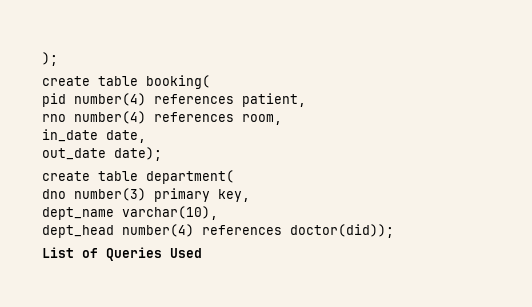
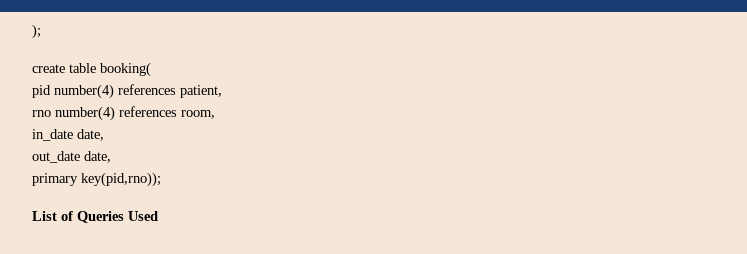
- out_date date);
- create table department(
- dno number(3) primary key,
- dept_name varchar(10),
- dept_head number(4) references doctor(did));
+ out_date date,
+ primary key(pid,rno));

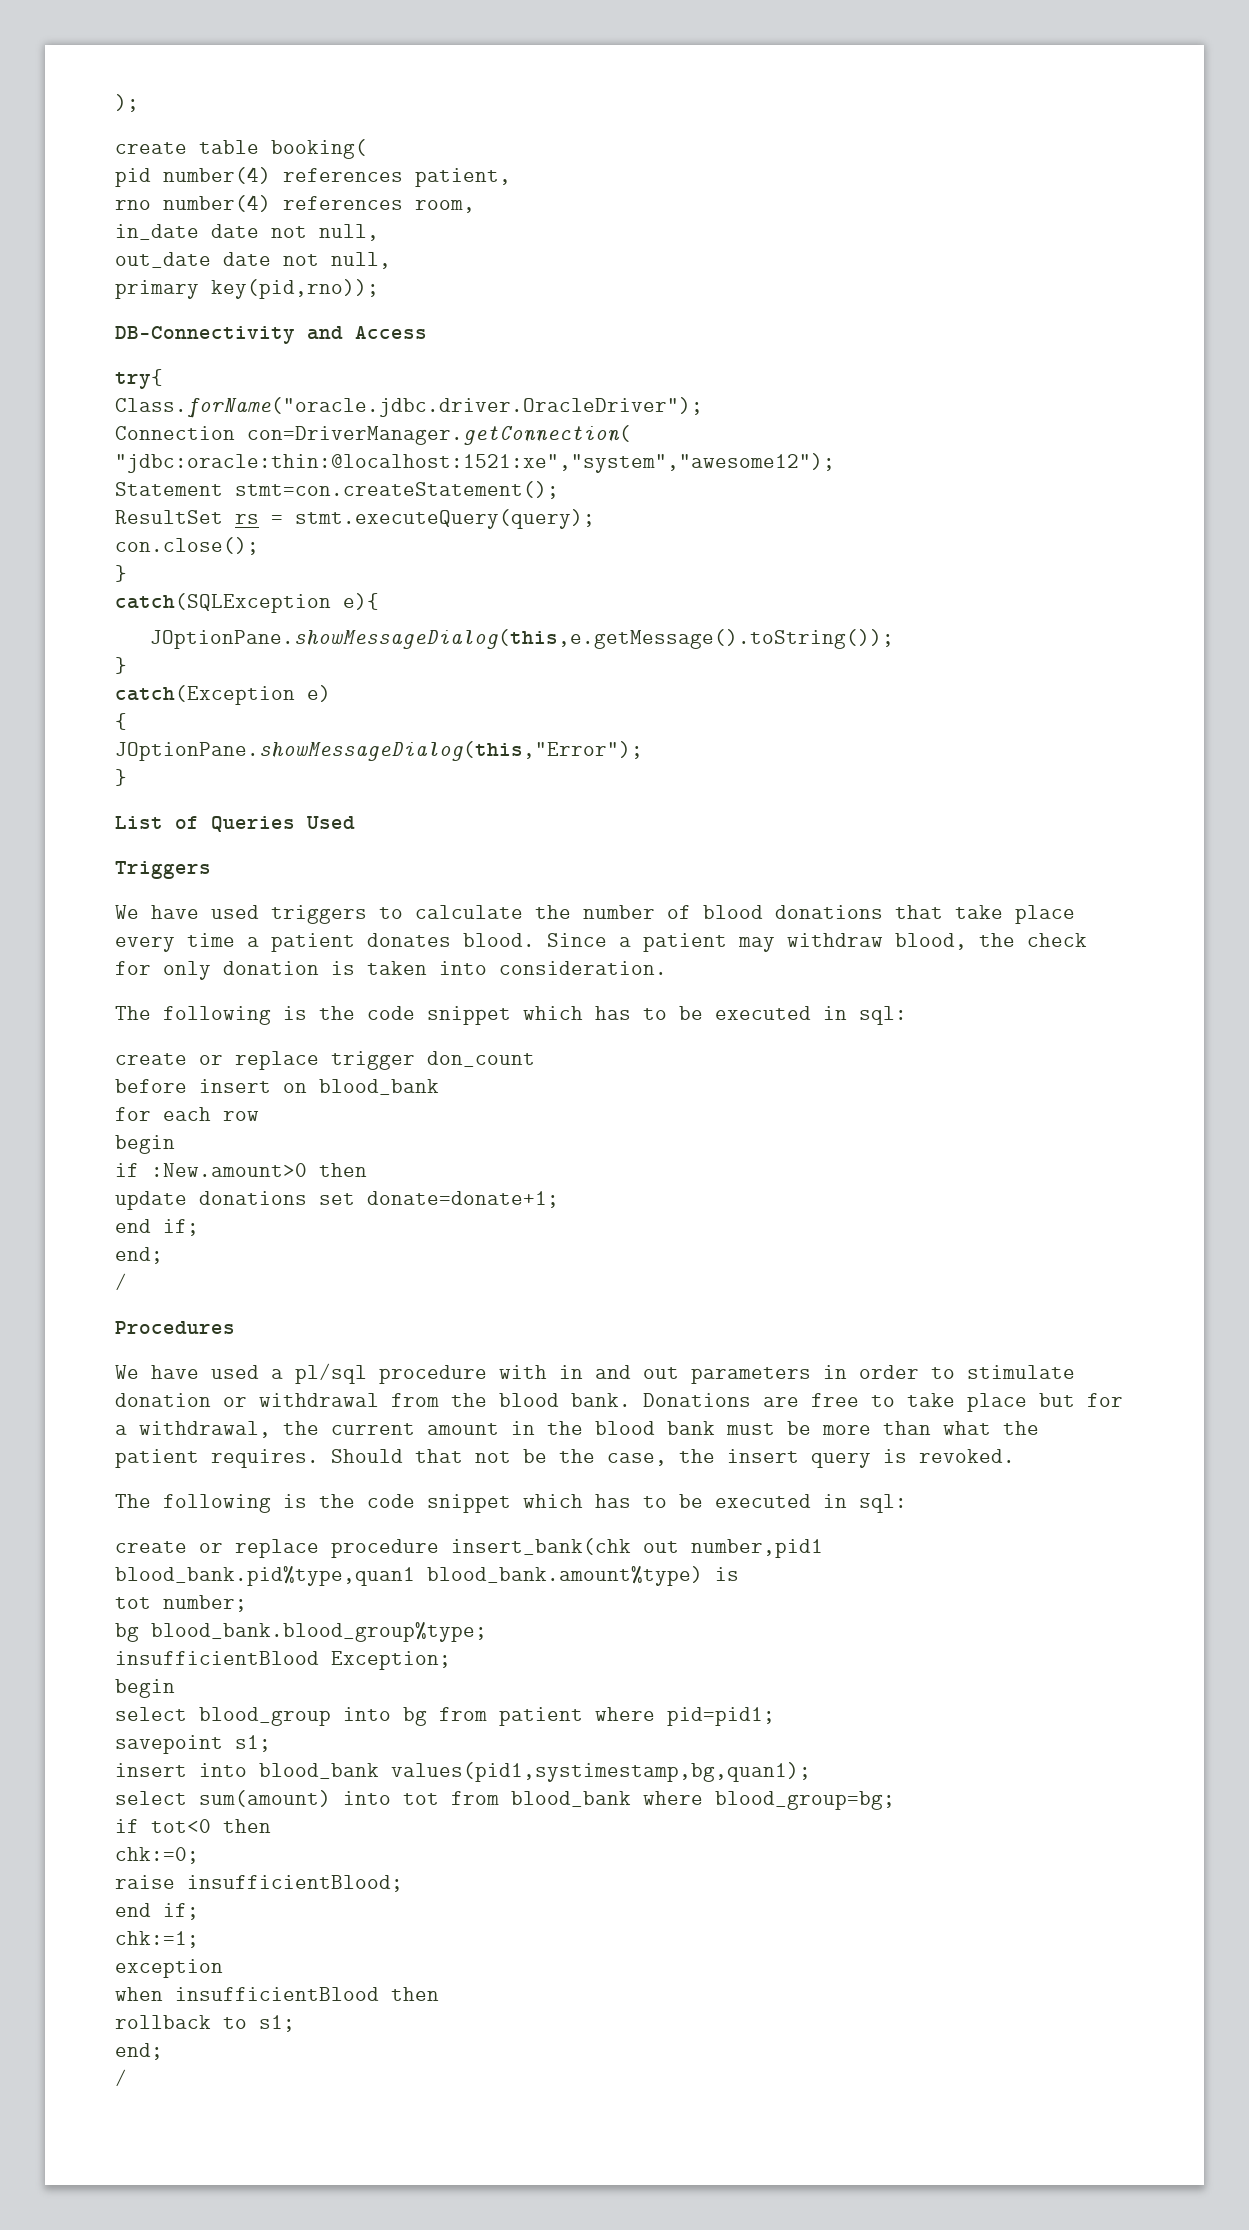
- in_date date,
- out_date date,
+ in_date date not null,
+ out_date date not null,
  primary key(pid,rno));
+ DB-Connectivity and Access
+ try{
+ Class.forName("oracle.jdbc.driver.OracleDriver");
+ Connection con=DriverManager.getConnection( "jdbc:oracle:thin:@localhost:1521:xe","system","awesome12");
+ Statement stmt=con.createStatement();
+ ResultSet rs = stmt.executeQuery(query);
+ con.close();
+ }
+ catch(SQLException e){
+ JOptionPane.showMessageDialog(this,e.getMessage().toString());
+ }
+ catch(Exception e)
+ {
+ JOptionPane.showMessageDialog(this,"Error");
+ }
  List of Queries Used
+ Triggers
+ We have used triggers to calculate the number of blood donations that take place every time a patient donates blood. Since a patient may withdraw blood, the check for only donation is taken into consideration.
+ The following is the code snippet which has to be executed in sql:
+ create or replace trigger don_count
+ before insert on blood_bank
+ for each row
+ begin
+ if :New.amount>0 then
+ update donations set donate=donate+1;
+ end if;
+ end;
+ /
+ Procedures
+ We have used a pl/sql procedure with in and out parameters in order to stimulate donation or withdrawal from the blood bank. Donations are free to take place but for a withdrawal, the current amount in the blood bank must be more than what the patient requires. Should that not be the case, the insert query is revoked.
+ The following is the code snippet which has to be executed in sql:
+ create or replace procedure insert_bank(chk out number,pid1 blood_bank.pid%type,quan1 blood_bank.amount%type) is
+ tot number;
+ bg blood_bank.blood_group%type;
+ insufficientBlood Exception;
+ begin
+ select blood_group into bg from patient where pid=pid1;
+ savepoint s1;
+ insert into blood_bank values(pid1,systimestamp,bg,quan1);
+ select sum(amount) into tot from blood_bank where blood_group=bg;
+ if tot<0 then
+ chk:=0;
+ raise insufficientBlood;
+ end if;
+ chk:=1;
+ exception
+ when insufficientBlood then
+ rollback to s1;
+ end;
+ /

